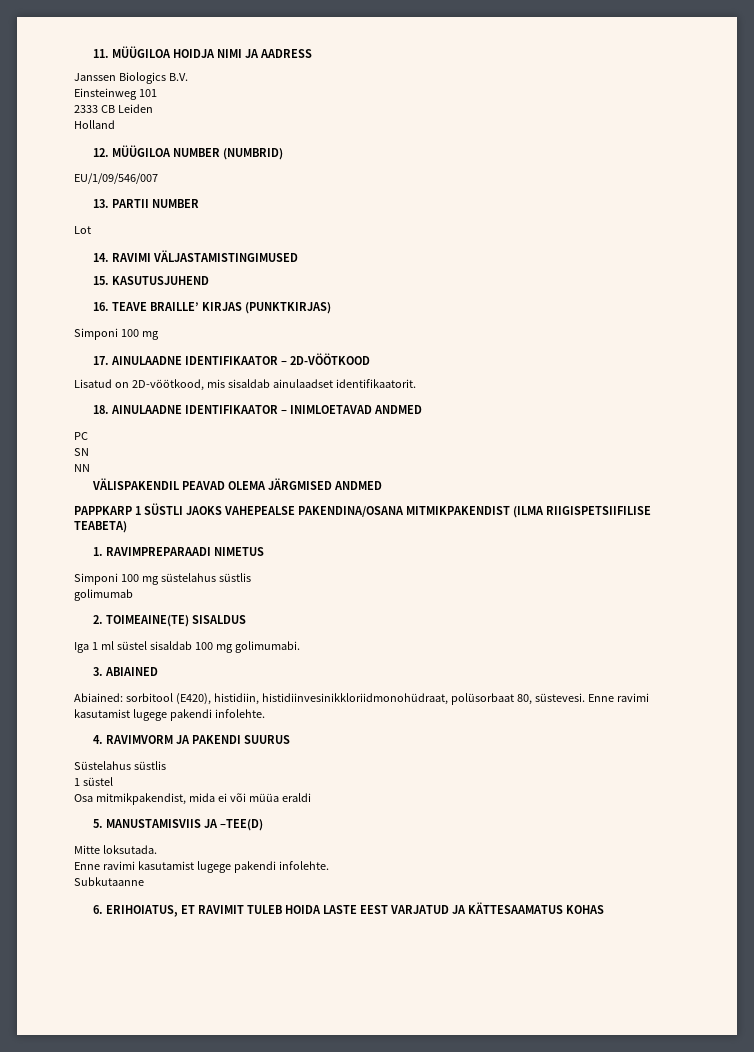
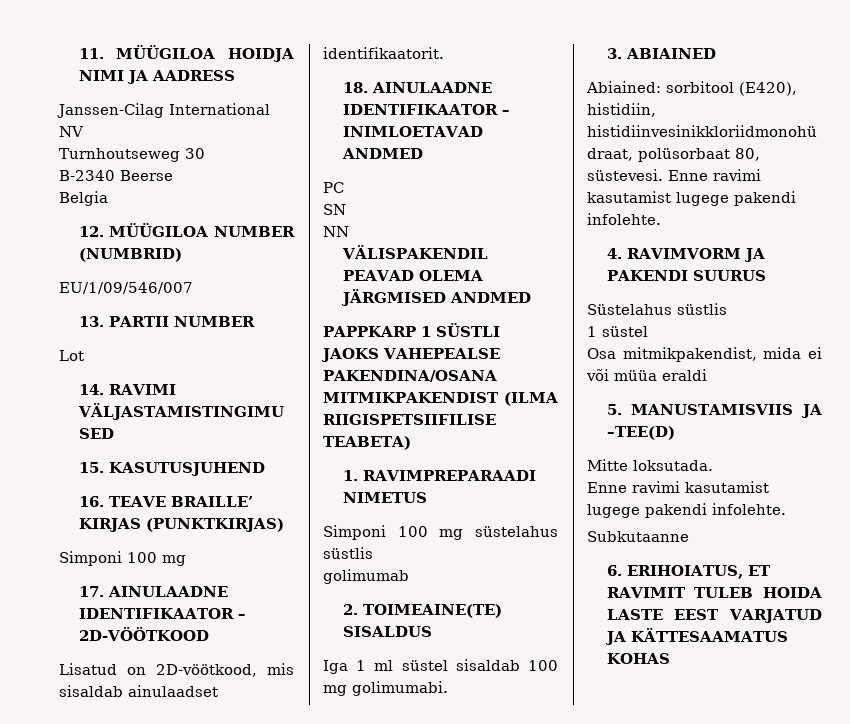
- Janssen Biologics B.V.
- Einsteinweg 101
- 2333 CB Leiden
- Holland
+ Janssen-Cilag International NV
+ Turnhoutseweg 30
+ B-2340 Beerse
+ Belgia

